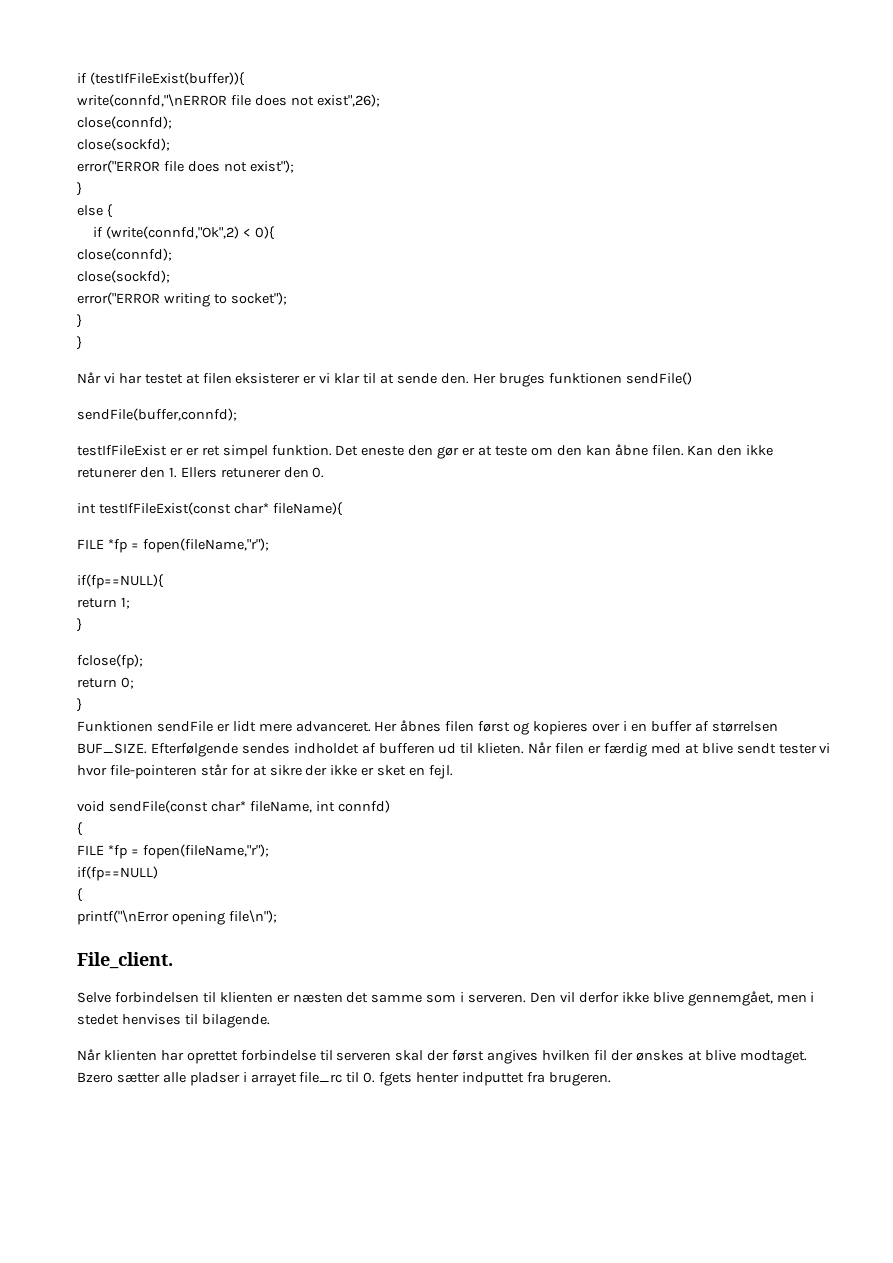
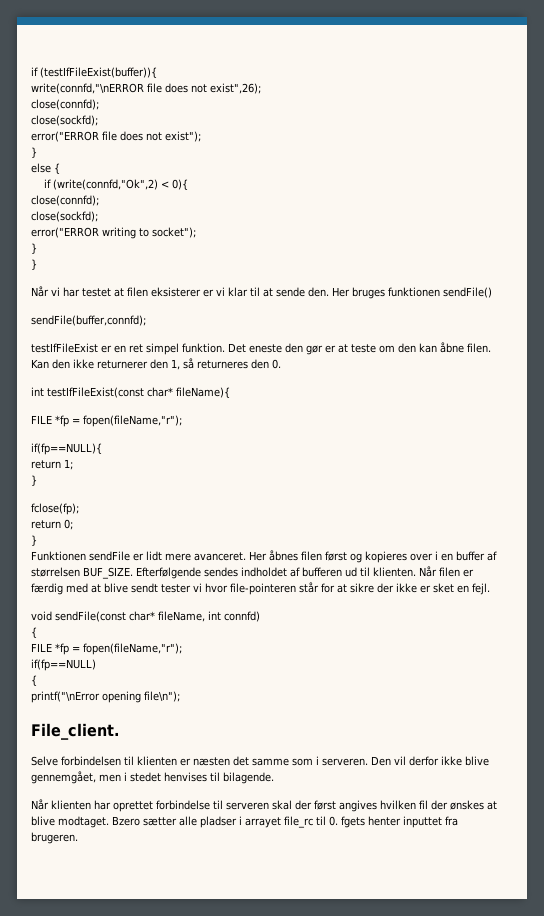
- testIfFileExist er er ret simpel funktion.
+ testIfFileExist er en ret simpel funktion.
- Kan den ikke retunerer den 1. Ellers retunerer den 0.
+ Kan den ikke returnerer den 1, så returneres den 0.
- Funktionen sendFile er lidt mere advanceret.
+ Funktionen sendFile er lidt mere avanceret.
- Efterfølgende sendes indholdet af bufferen ud til klieten.
+ Efterfølgende sendes indholdet af bufferen ud til klienten.
- Bzero sætter alle pladser i arrayet file_rc til 0. fgets henter indputtet fra brugeren.
+ Bzero sætter alle pladser i arrayet file_rc til 0. fgets henter inputtet fra brugeren.

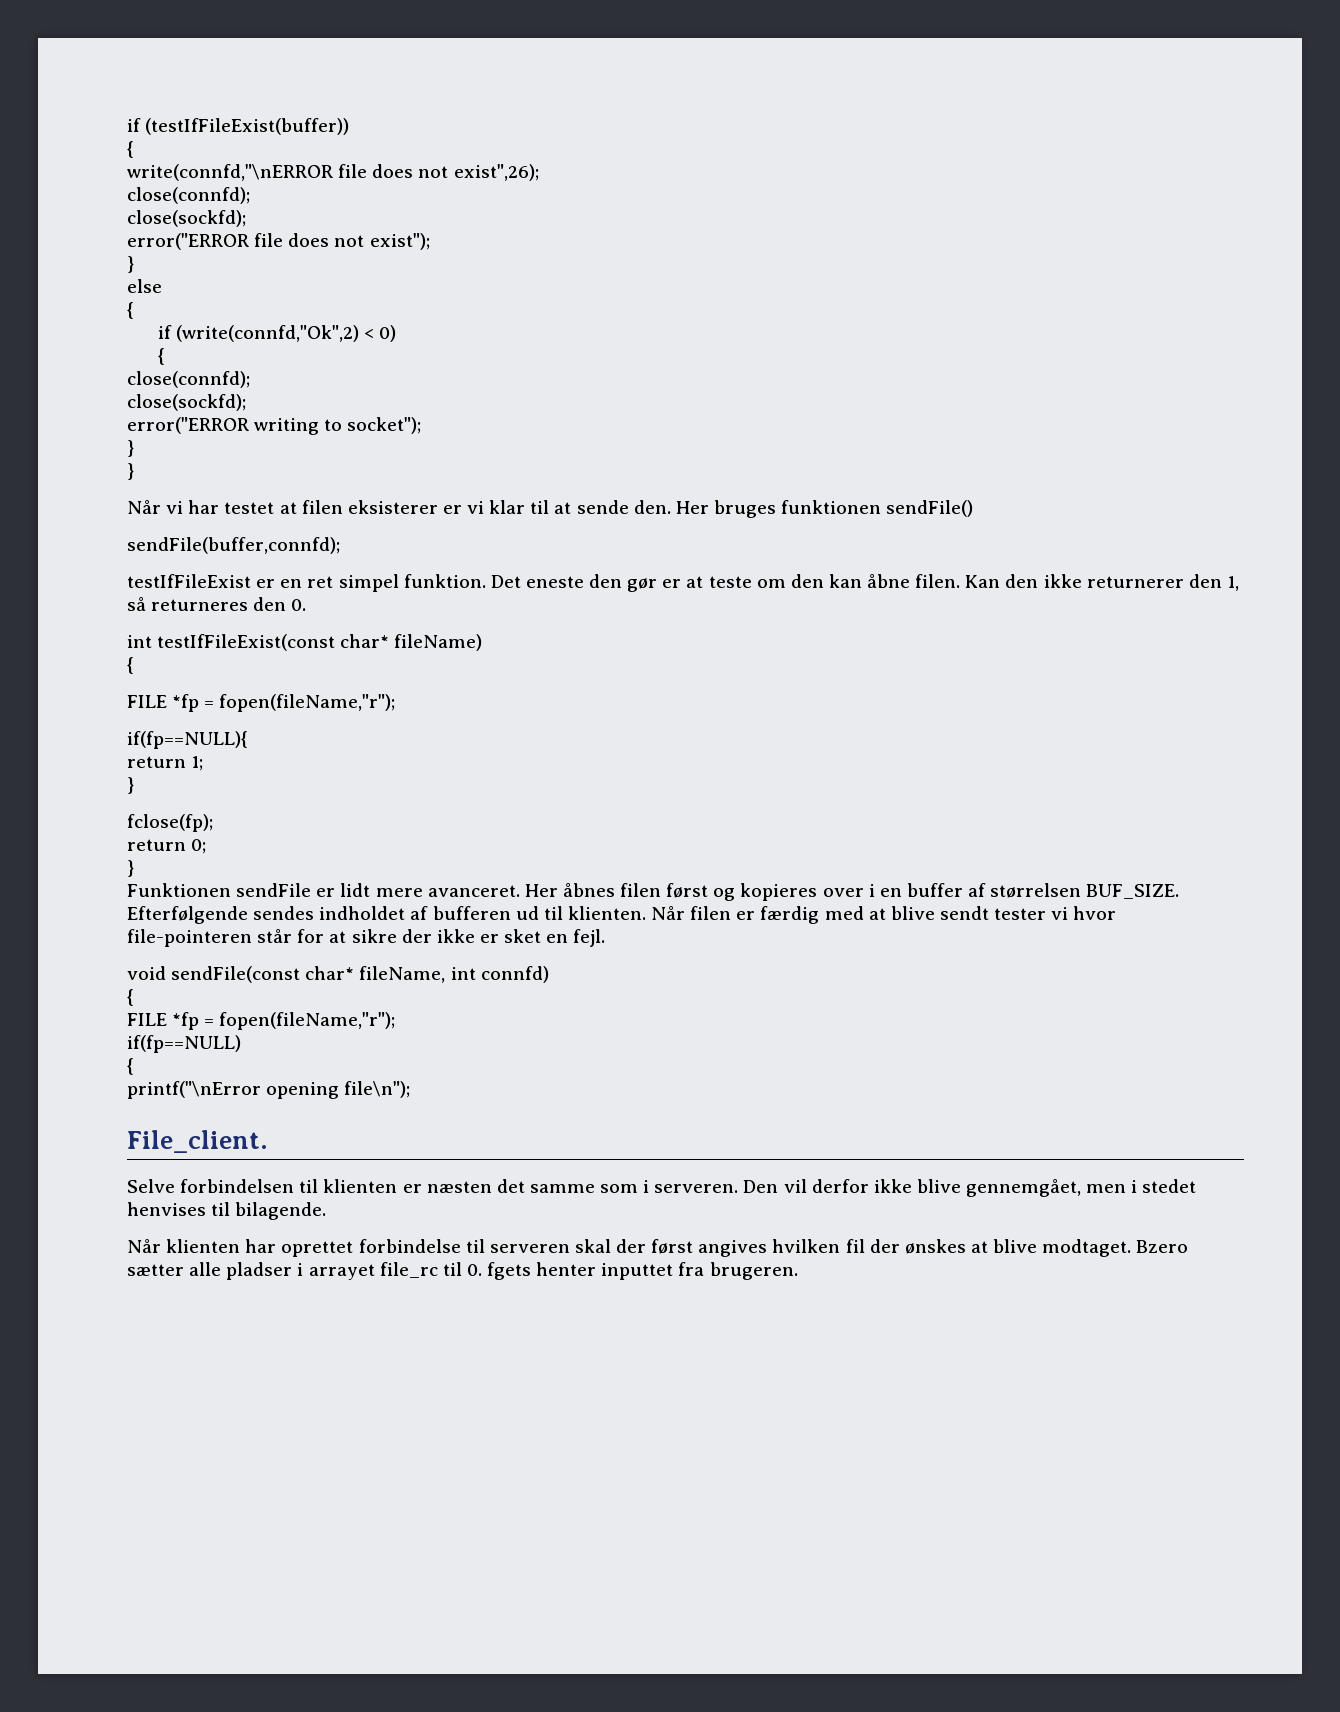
- if (testIfFileExist(buffer)){
+ if (testIfFileExist(buffer))
+ {
- else {
+ else
+ {
- if (write(connfd,"Ok",2) < 0){
+ if (write(connfd,"Ok",2) < 0)
+ {
- int testIfFileExist(const char* fileName){
+ int testIfFileExist(const char* fileName)
+ {

